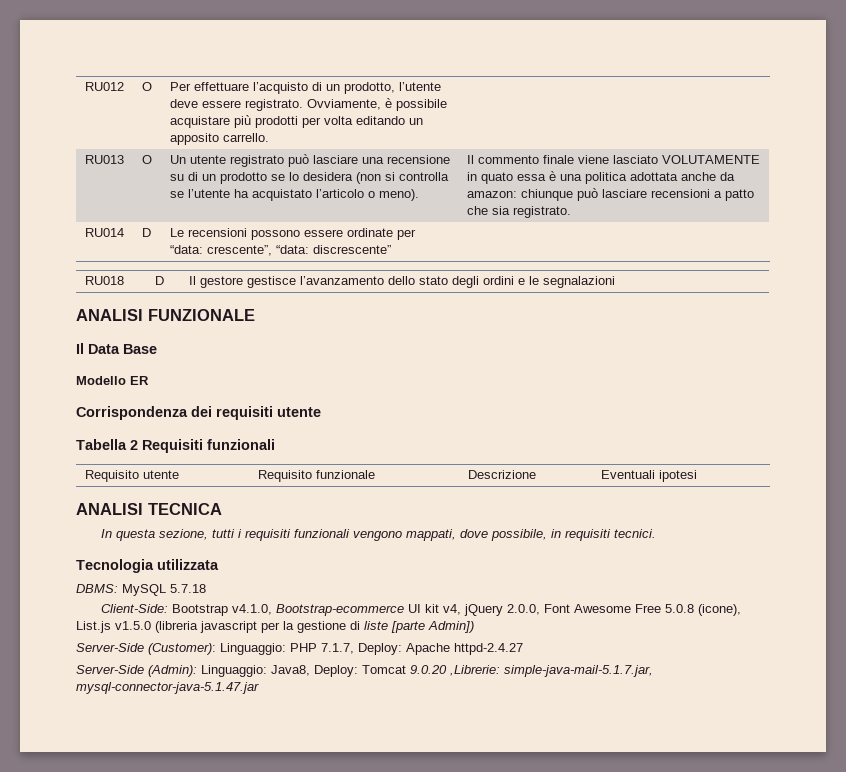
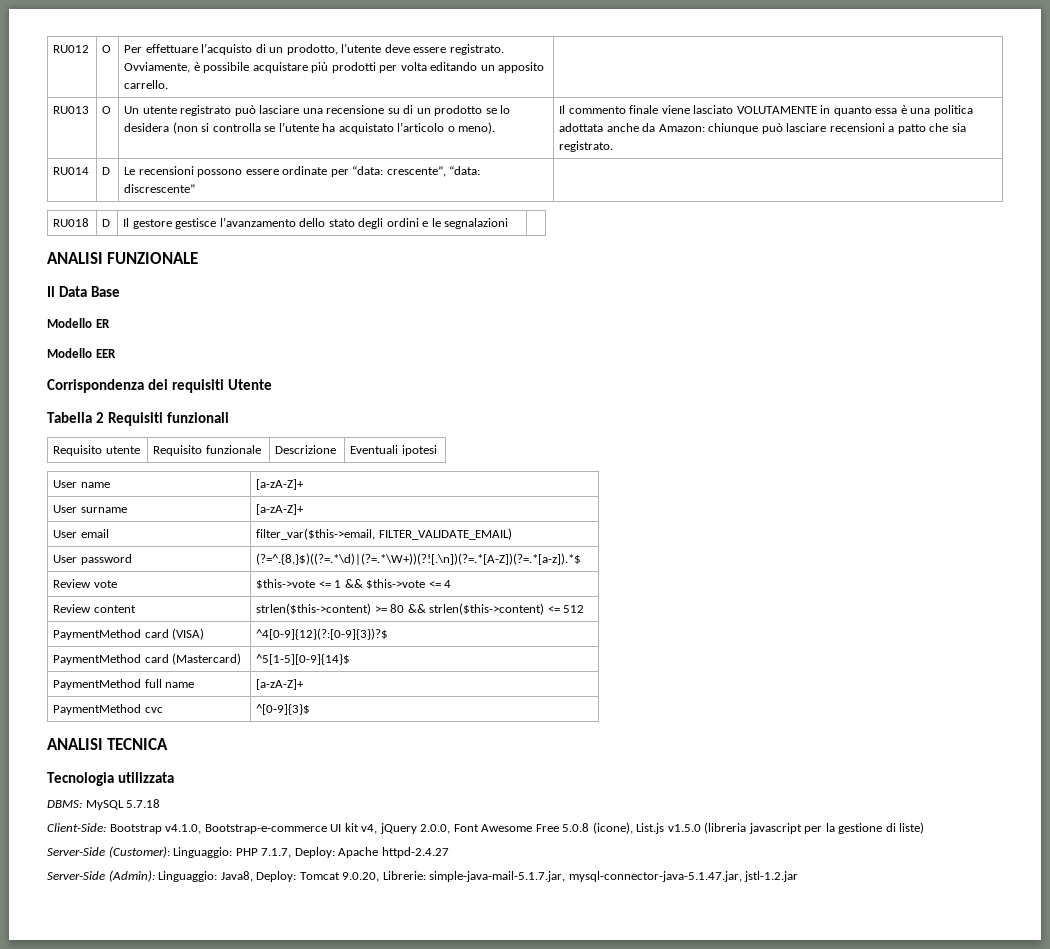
- Il commento finale viene lasciato VOLUTAMENTE in quato essa è una politica adottata anche da amazon: chiunque può lasciare recensioni a patto che sia registrato.
+ Il commento finale viene lasciato VOLUTAMENTE in quanto essa è una politica adottata anche da Amazon: chiunque può lasciare recensioni a patto che sia registrato.
+ Modello EER
- Corrispondenza dei requisiti utente
+ Corrispondenza dei requisiti Utente
+ User name | [a-zA-Z]+
+ User surname | [a-zA-Z]+
+ User email | filter_var($this->email, FILTER_VALIDATE_EMAIL)
+ User password | (?=^.{8,}$)((?=.*\d)|(?=.*\W+))(?![.\n])(?=.*[A-Z])(?=.*[a-z]).*$
+ Review vote | $this->vote <= 1 && $this->vote <= 4
+ Review content | strlen($this->content) >= 80 && strlen($this->content) <= 512
+ PaymentMethod card (VISA) | ^4[0-9]{12}(?:[0-9]{3})?$
+ PaymentMethod card (Mastercard) | ^5[1-5][0-9]{14}$
+ PaymentMethod full name | [a-zA-Z]+
+ PaymentMethod cvc | ^[0-9]{3}$
  ANALISI TECNICA
- In questa sezione, tutti i requisiti funzionali vengono mappati, dove possibile, in requisiti tecnici.
- Client-Side: Bootstrap v4.1.0, Bootstrap-ecommerce UI kit v4, jQuery 2.0.0, Font Awesome Free 5.0.8 (icone), List.js v1.5.0 (libreria javascript per la gestione di liste [parte Admin])
+ Client-Side: Bootstrap v4.1.0, Bootstrap-e-commerce UI kit v4, jQuery 2.0.0, Font Awesome Free 5.0.8 (icone), List.js v1.5.0 (libreria javascript per la gestione di liste)
- Server-Side (Admin): Linguaggio: Java8, Deploy: Tomcat 9.0.20 ,Librerie: simple-java-mail-5.1.7.jar, mysql-connector-java-5.1.47.jar
+ Server-Side (Admin): Linguaggio: Java8, Deploy: Tomcat 9.0.20, Librerie: simple-java-mail-5.1.7.jar, mysql-connector-java-5.1.47.jar, jstl-1.2.jar

